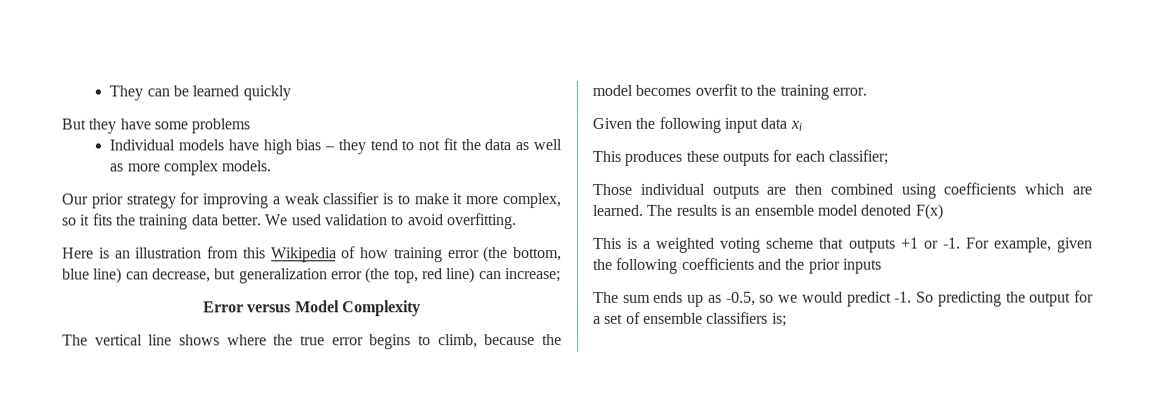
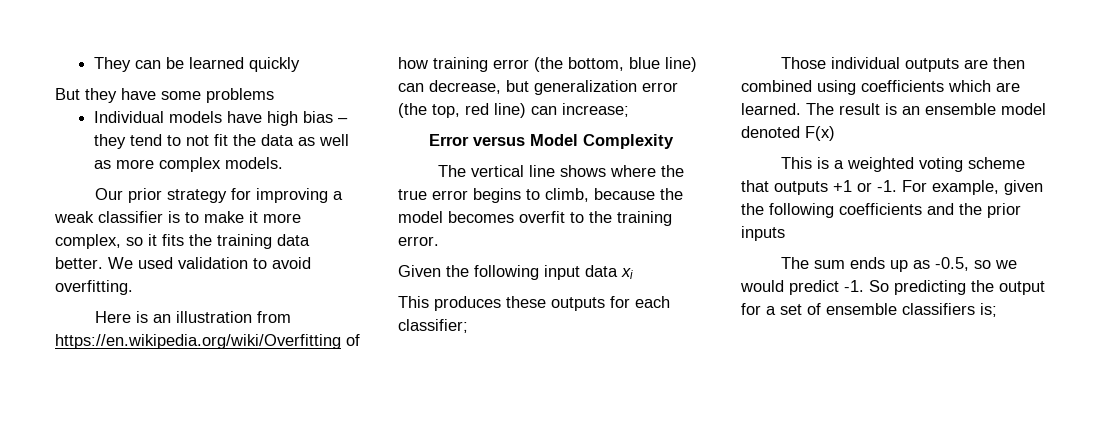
- Here is an illustration from this Wikipedia of how training error (the bottom, blue line) can decrease, but generalization error (the top, red line) can increase;
+ Here is an illustration from https://en.wikipedia.org/wiki/Overfitting of how training error (the bottom, blue line) can decrease, but generalization error (the top, red line) can increase;
- The results is an ensemble model denoted F(x)
+ The result is an ensemble model denoted F(x)

